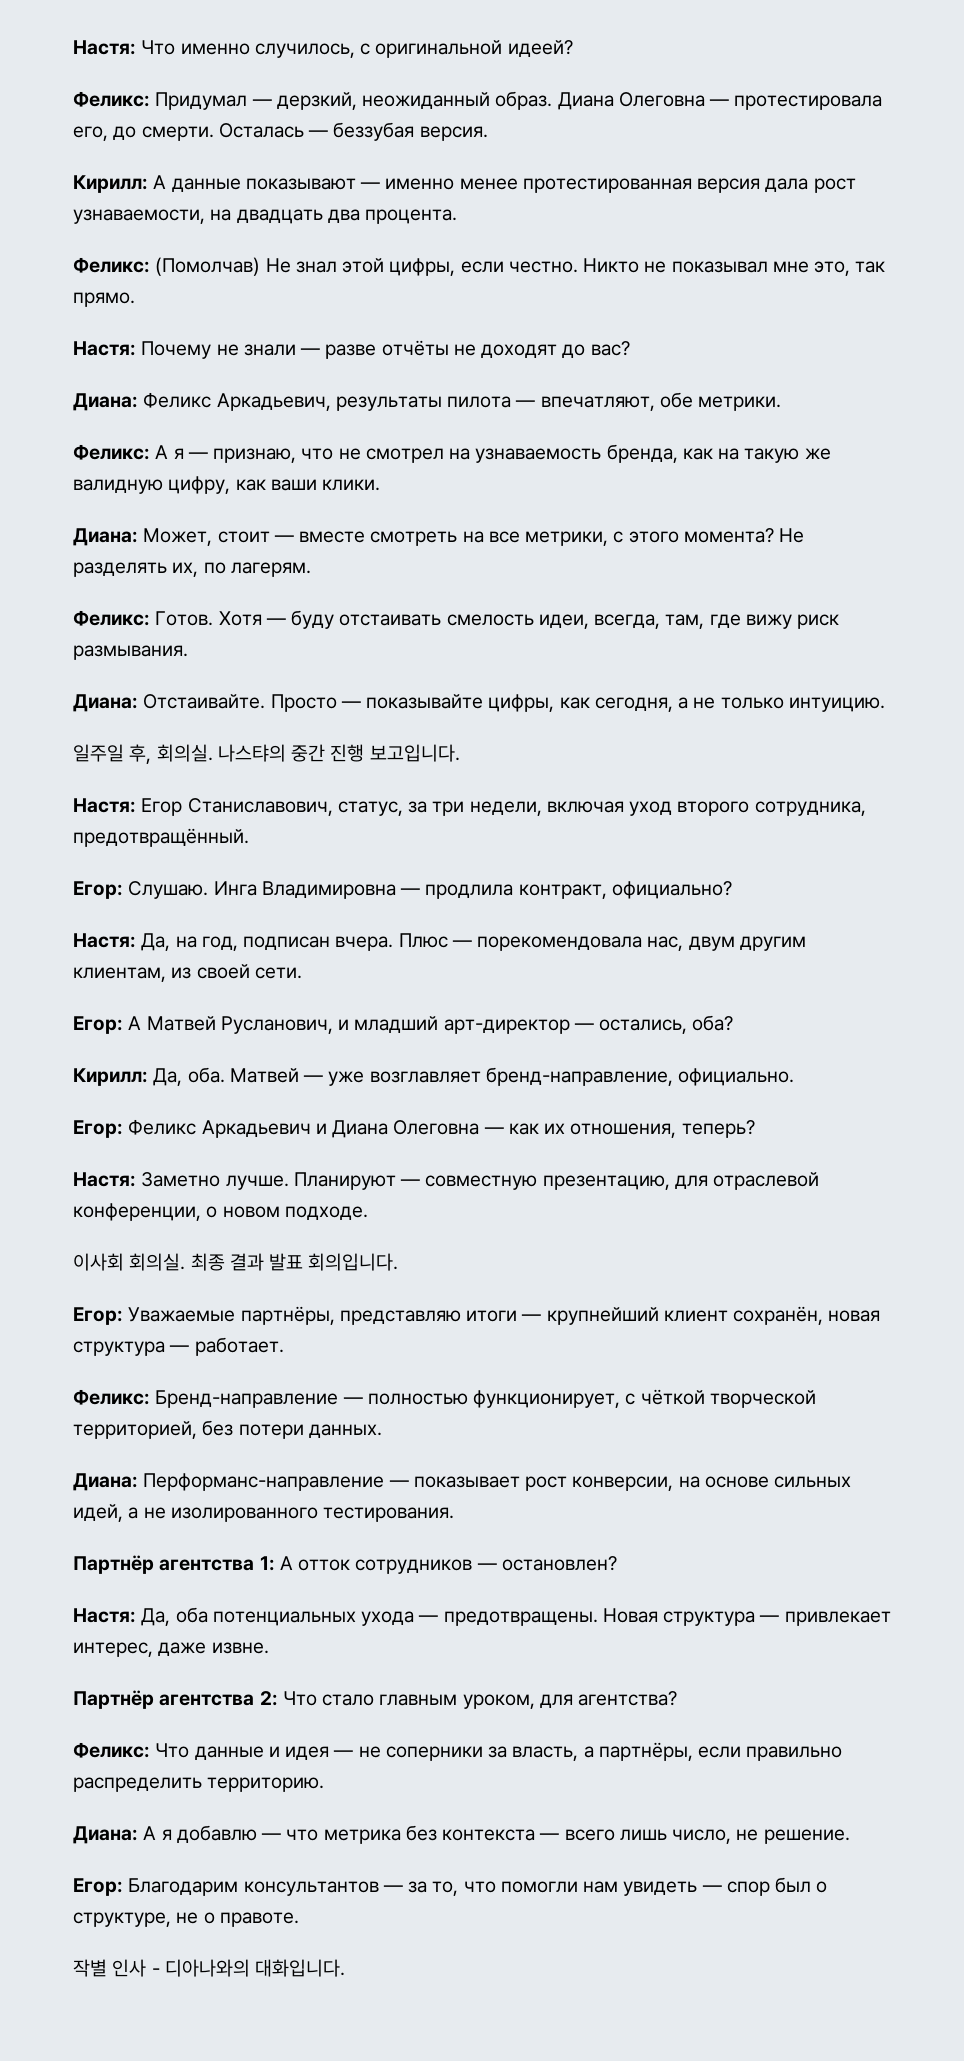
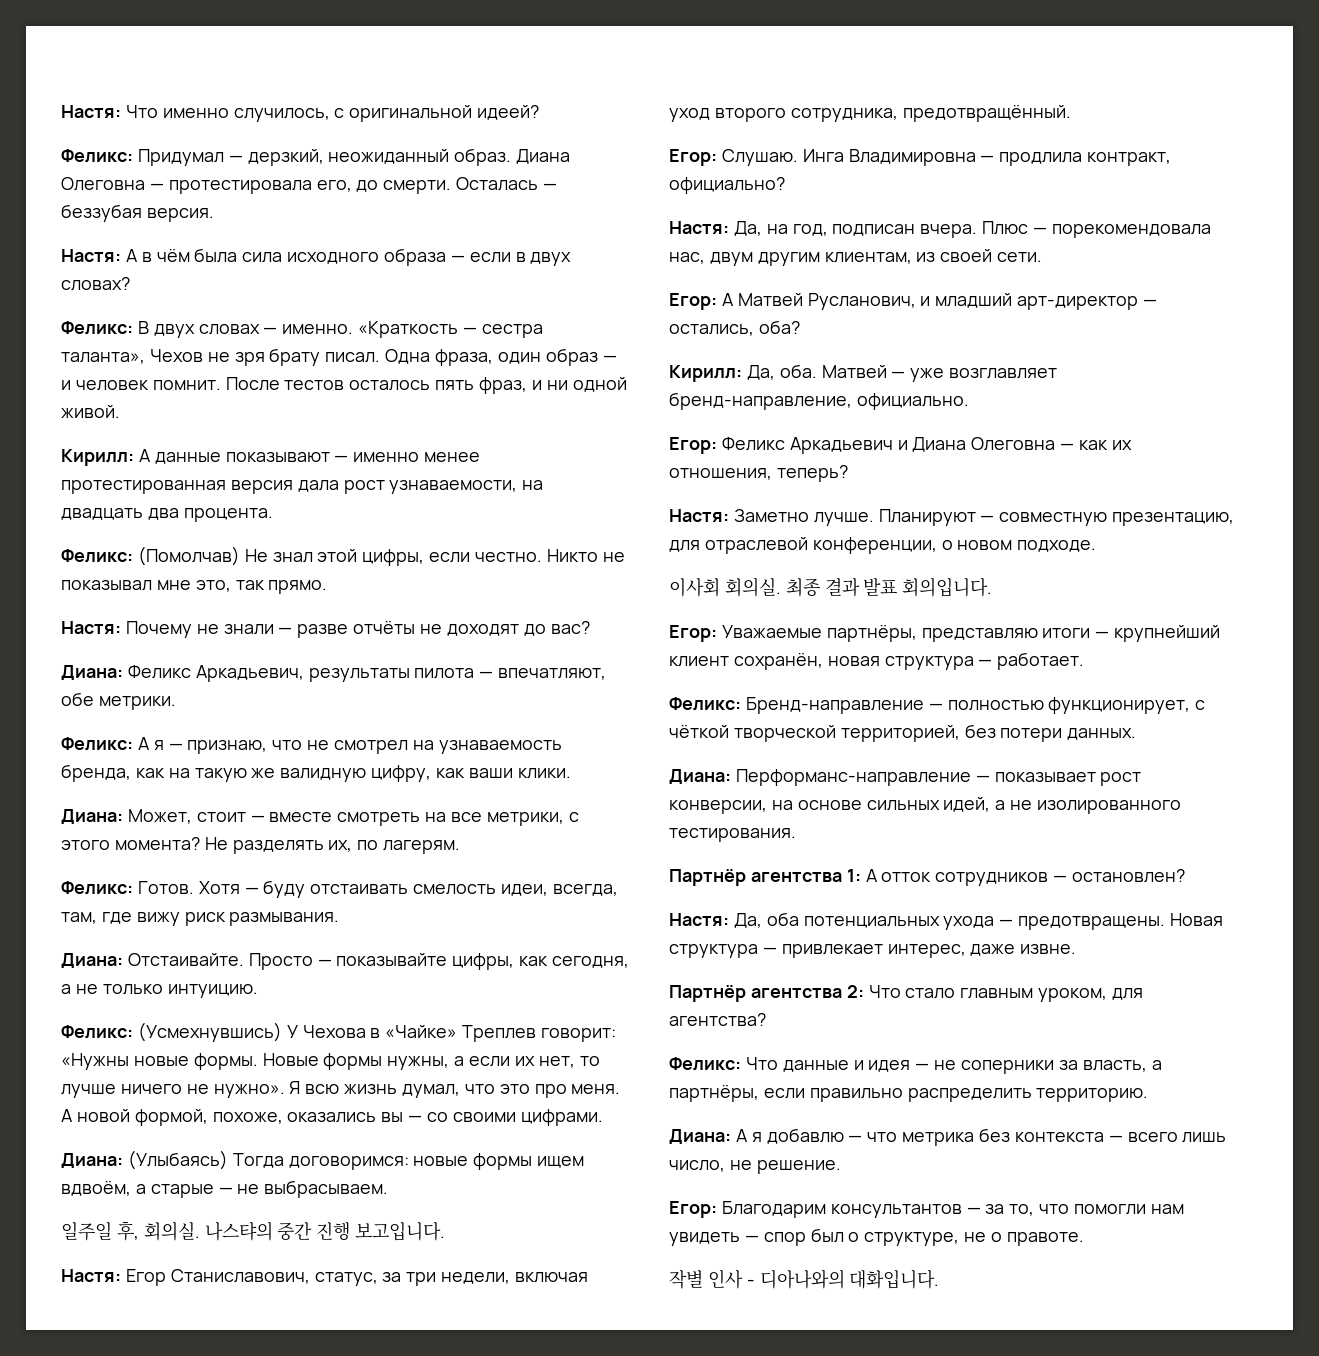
+ Настя: А в чём была сила исходного образа — если в двух словах?
+ Феликс: В двух словах — именно. «Краткость — сестра таланта», Чехов не зря брату писал. Одна фраза, один образ — и человек помнит. После тестов осталось пять фраз, и ни одной живой.
+ Феликс: (Усмехнувшись) У Чехова в «Чайке» Треплев говорит: «Нужны новые формы. Новые формы нужны, а если их нет, то лучше ничего не нужно». Я всю жизнь думал, что это про меня. А новой формой, похоже, оказались вы — со своими цифрами.
+ Диана: (Улыбаясь) Тогда договоримся: новые формы ищем вдвоём, а старые — не выбрасываем.

